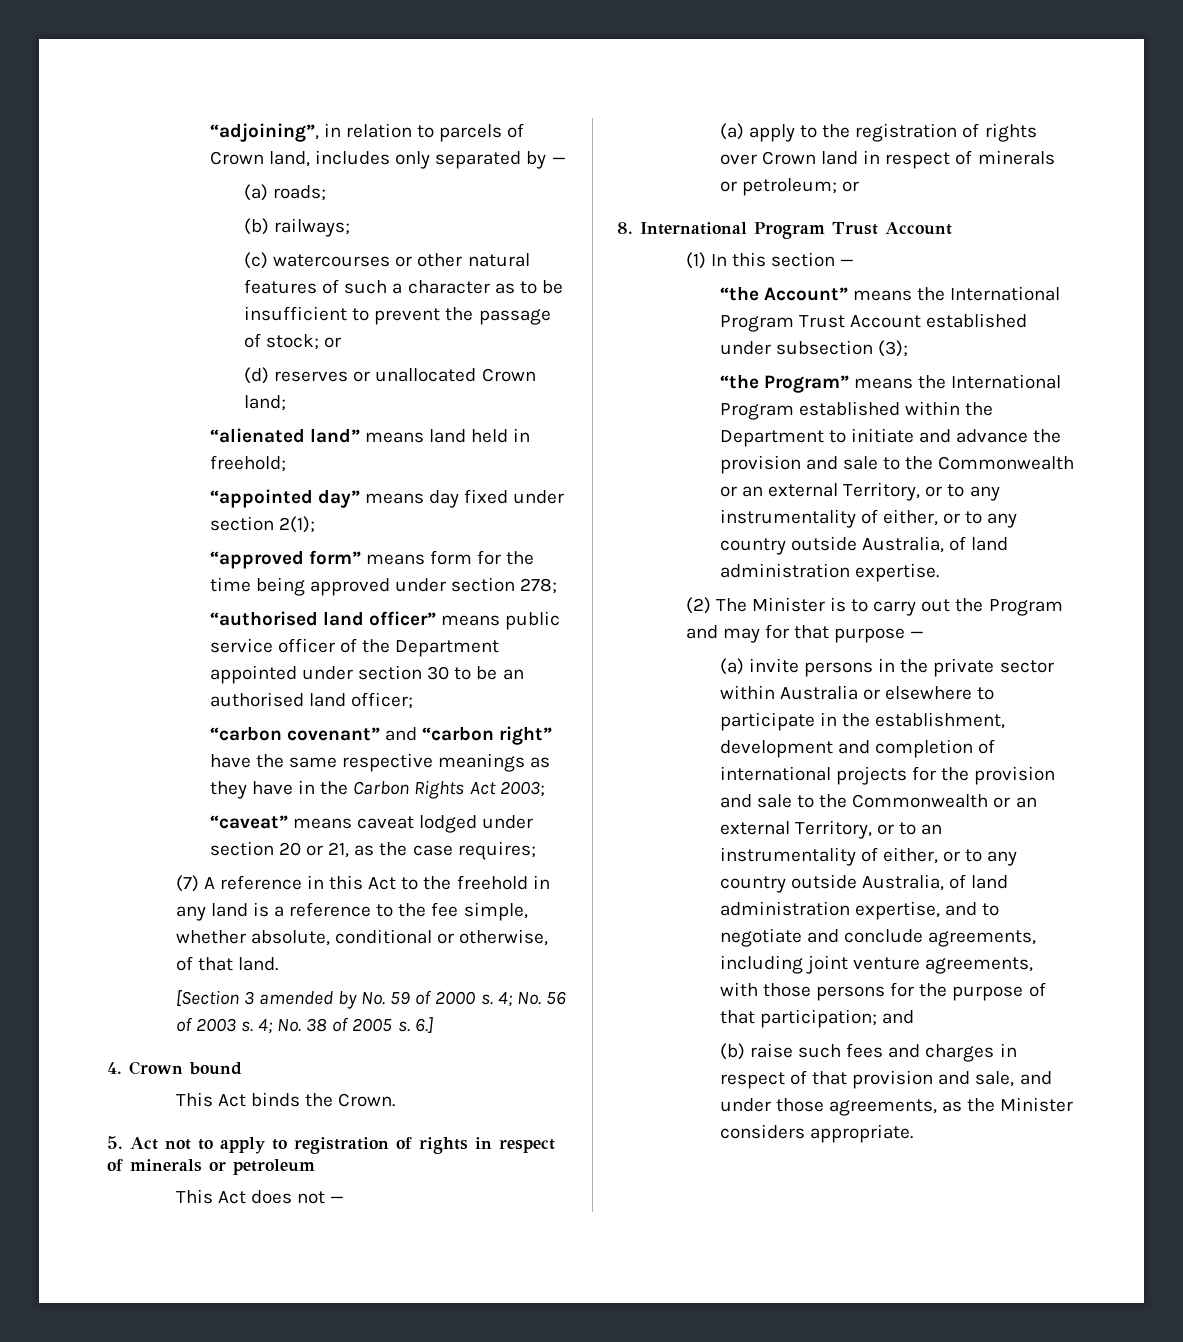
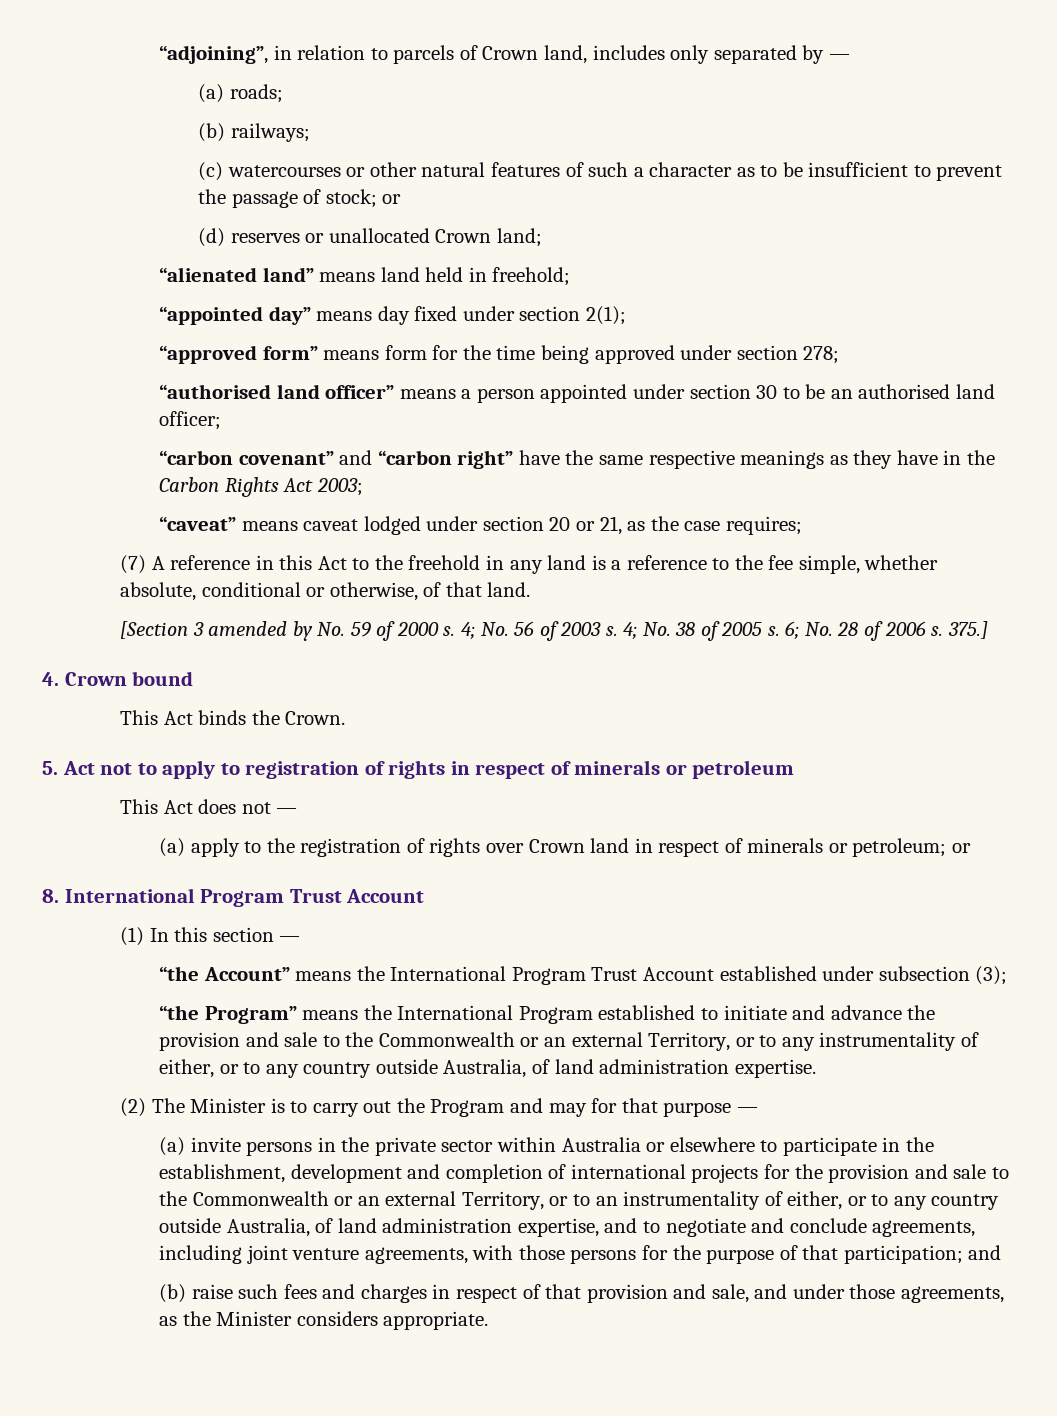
- “authorised land officer” means public service officer of the Department appointed under section 30 to be an authorised land officer;
+ “authorised land officer” means a person appointed under section 30 to be an authorised land officer;
- 6.]
+ 6; No. 28 of 2006 s. 375.]
- “the Program” means the International Program established within the Department to initiate and advance the provision and sale to the Commonwealth or an external Territory, or to any instrumentality of either, or to any country outside Australia, of land administration expertise.
+ “the Program” means the International Program established to initiate and advance the provision and sale to the Commonwealth or an external Territory, or to any instrumentality of either, or to any country outside Australia, of land administration expertise.

